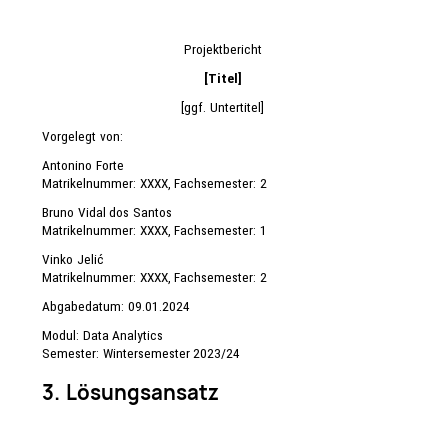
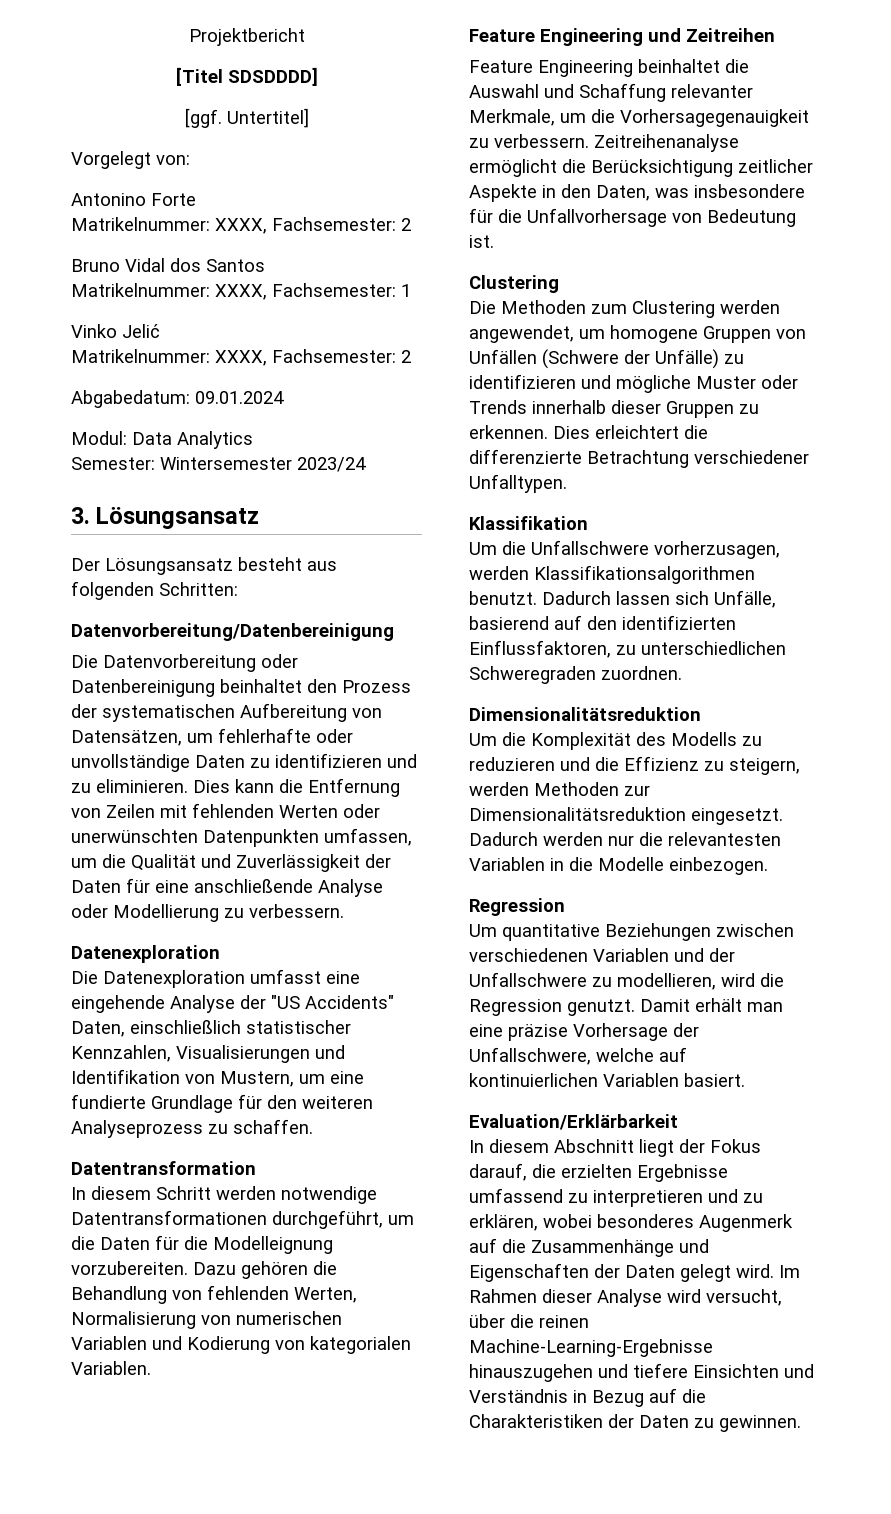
- [Titel]
+ [Titel SDSDDDD]
+ Der Lösungsansatz besteht aus folgenden Schritten:
+ Datenvorbereitung/Datenbereinigung
+ Die Datenvorbereitung oder Datenbereinigung beinhaltet den Prozess der systematischen Aufbereitung von Datensätzen, um fehlerhafte oder unvollständige Daten zu identifizieren und zu eliminieren. Dies kann die Entfernung von Zeilen mit fehlenden Werten oder unerwünschten Datenpunkten umfassen, um die Qualität und Zuverlässigkeit der Daten für eine anschließende Analyse oder Modellierung zu verbessern.
+ Datenexploration
+ Die Datenexploration umfasst eine eingehende Analyse der "US Accidents" Daten, einschließlich statistischer Kennzahlen, Visualisierungen und Identifikation von Mustern, um eine fundierte Grundlage für den weiteren Analyseprozess zu schaffen.
+ Datentransformation
+ In diesem Schritt werden notwendige Datentransformationen durchgeführt, um die Daten für die Modelleignung vorzubereiten. Dazu gehören die Behandlung von fehlenden Werten, Normalisierung von numerischen Variablen und Kodierung von kategorialen Variablen.
+ Feature Engineering und Zeitreihen
+ Feature Engineering beinhaltet die Auswahl und Schaffung relevanter Merkmale, um die Vorhersagegenauigkeit zu verbessern. Zeitreihenanalyse ermöglicht die Berücksichtigung zeitlicher Aspekte in den Daten, was insbesondere für die Unfallvorhersage von Bedeutung ist.
+ Clustering
+ Die Methoden zum Clustering werden angewendet, um homogene Gruppen von Unfällen (Schwere der Unfälle) zu identifizieren und mögliche Muster oder Trends innerhalb dieser Gruppen zu erkennen. Dies erleichtert die differenzierte Betrachtung verschiedener Unfalltypen.
+ Klassifikation
+ Um die Unfallschwere vorherzusagen, werden Klassifikationsalgorithmen benutzt. Dadurch lassen sich Unfälle, basierend auf den identifizierten Einflussfaktoren, zu unterschiedlichen Schweregraden zuordnen.
+ Dimensionalitätsreduktion
+ Um die Komplexität des Modells zu reduzieren und die Effizienz zu steigern, werden Methoden zur Dimensionalitätsreduktion eingesetzt. Dadurch werden nur die relevantesten Variablen in die Modelle einbezogen.
+ Regression
+ Um quantitative Beziehungen zwischen verschiedenen Variablen und der Unfallschwere zu modellieren, wird die Regression genutzt. Damit erhält man eine präzise Vorhersage der Unfallschwere, welche auf kontinuierlichen Variablen basiert.
+ Evaluation/Erklärbarkeit
+ In diesem Abschnitt liegt der Fokus darauf, die erzielten Ergebnisse umfassend zu interpretieren und zu erklären, wobei besonderes Augenmerk auf die Zusammenhänge und Eigenschaften der Daten gelegt wird. Im Rahmen dieser Analyse wird versucht, über die reinen Machine-Learning-Ergebnisse hinauszugehen und tiefere Einsichten und Verständnis in Bezug auf die Charakteristiken der Daten zu gewinnen.

